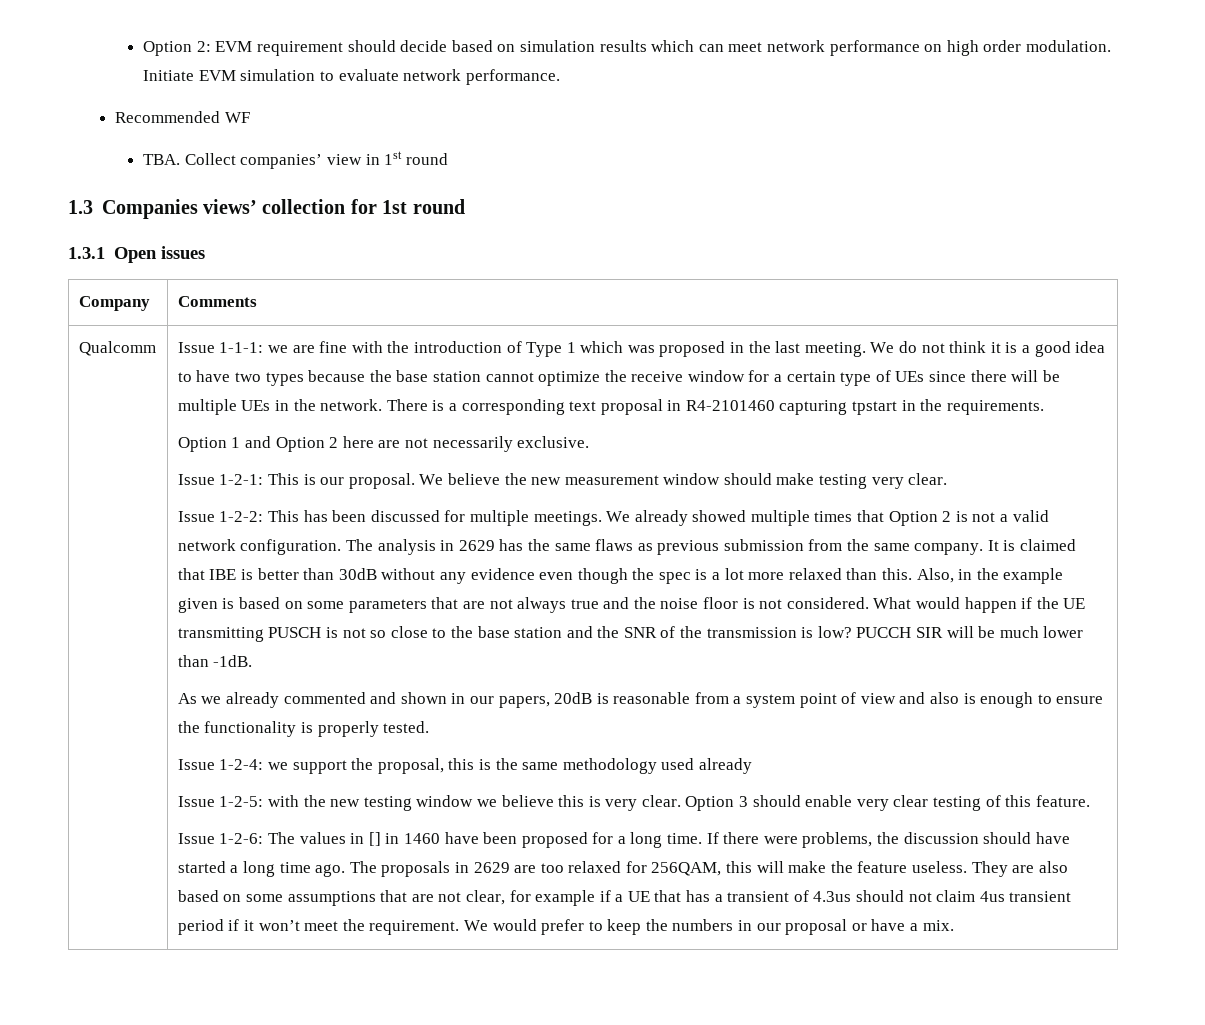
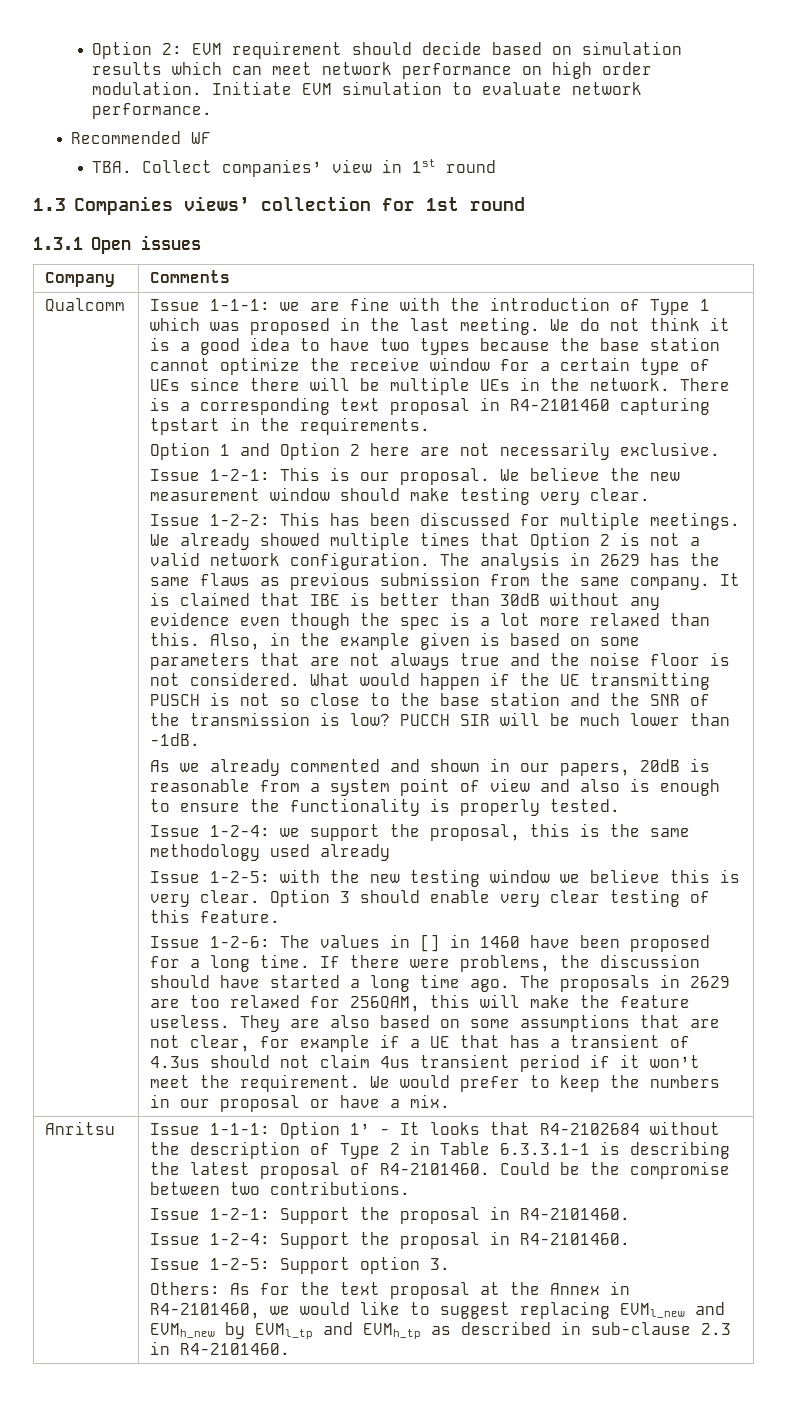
+ Anritsu | Issue 1-1-1: Option 1’ - It looks that R4-2102684 without the description of Type 2 in Table 6.3.3.1-1 is describing the latest proposal of R4-2101460. Could be the compromise between two contributions.
+ Issue 1-2-1: Support the proposal in R4-2101460.
+ Issue 1-2-4: Support the proposal in R4-2101460.
+ Issue 1-2-5: Support option 3.
+ Others: As for the text proposal at the Annex in R4-2101460, we would like to suggest replacing EVMl_new and EVMh_new by EVMl_tp and EVMh_tp as described in sub-clause 2.3 in R4-2101460.

